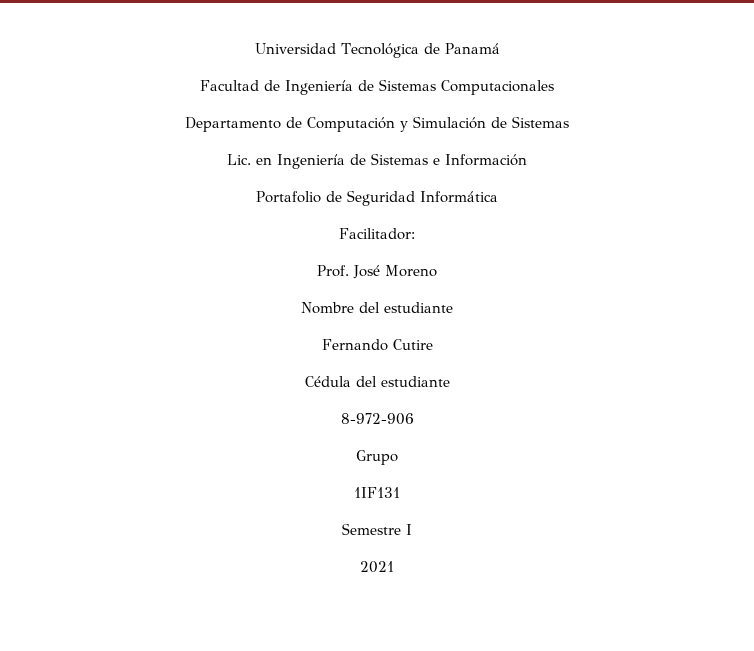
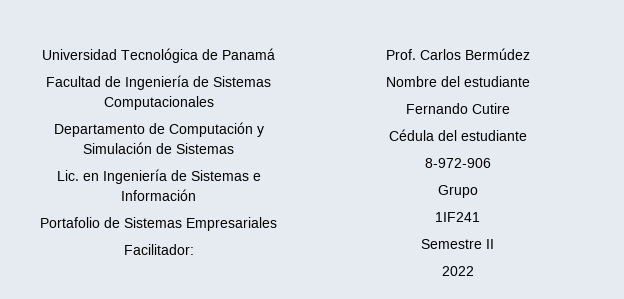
- Portafolio de Seguridad Informática
+ Portafolio de Sistemas Empresariales
- Prof. José Moreno
+ Prof. Carlos Bermúdez
- 1IF131
+ 1IF241
- Semestre I
- 2021
+ Semestre II
+ 2022

